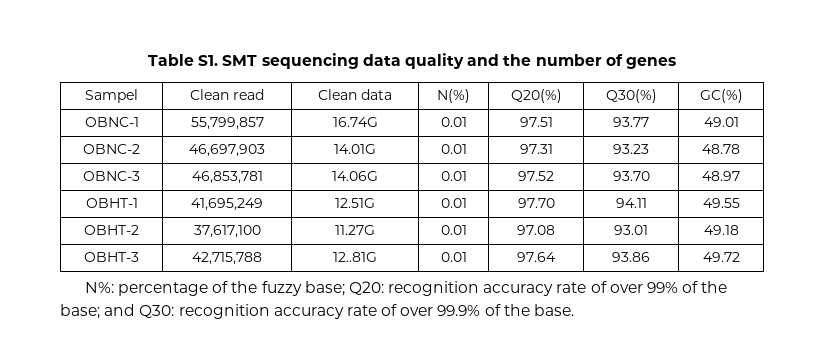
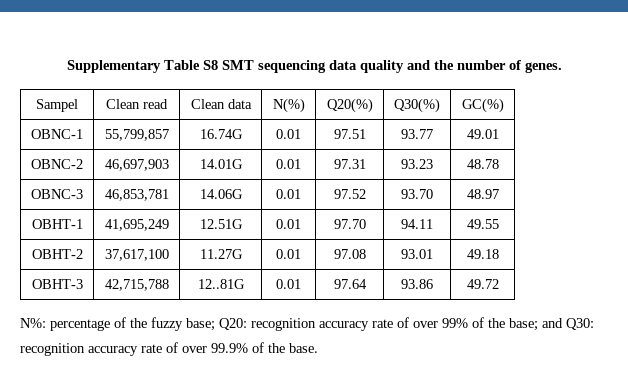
- Table S1. SMT sequencing data quality and the number of genes
+ Supplementary Table S8 SMT sequencing data quality and the number of genes.

